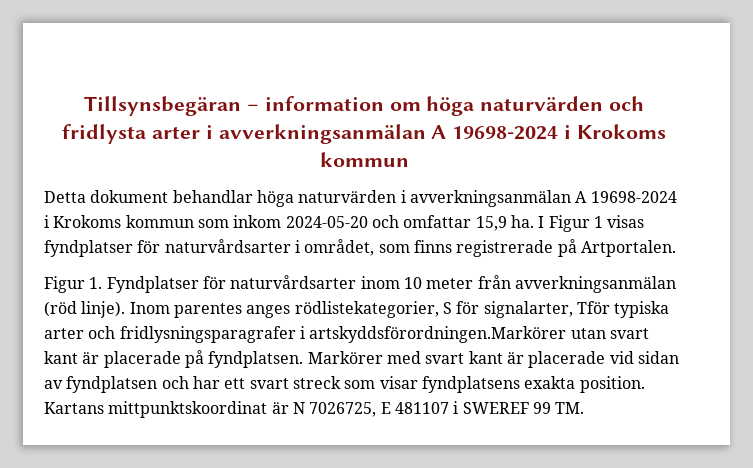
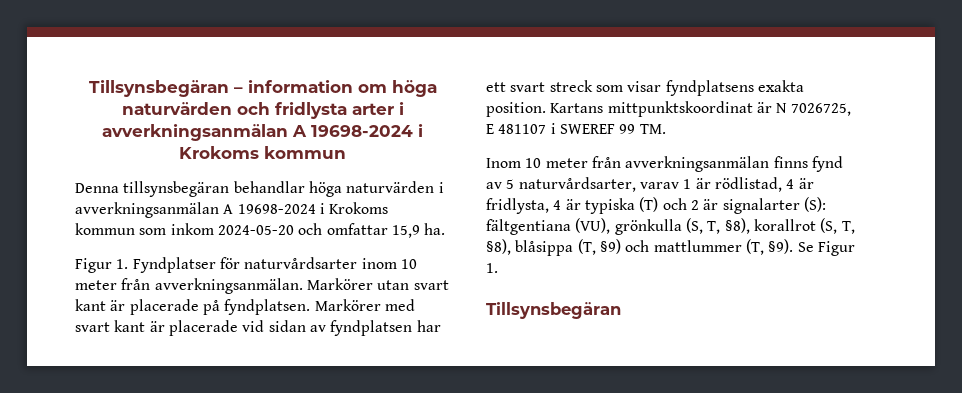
- Detta dokument behandlar höga naturvärden i avverkningsanmälan A 19698-2024 i Krokoms kommun som inkom 2024-05-20 och omfattar 15,9 ha. I Figur 1 visas fyndplatser för naturvårdsarter i området, som finns registrerade på Artportalen.
+ Denna tillsynsbegäran behandlar höga naturvärden i avverkningsanmälan A 19698-2024 i Krokoms kommun som inkom 2024-05-20 och omfattar 15,9 ha.
- Figur 1. Fyndplatser för naturvårdsarter inom 10 meter från avverkningsanmälan (röd linje). Inom parentes anges rödlistekategorier, S för signalarter, Tför typiska arter och fridlysningsparagrafer i artskyddsförordningen.Markörer utan svart kant är placerade på fyndplatsen.
+ Figur 1. Fyndplatser för naturvårdsarter inom 10 meter från avverkningsanmälan. Markörer utan svart kant är placerade på fyndplatsen.
- Markörer med svart kant är placerade vid sidan av fyndplatsen och har ett svart streck som visar fyndplatsens exakta position.
+ Markörer med svart kant är placerade vid sidan av fyndplatsen har ett svart streck som visar fyndplatsens exakta position.
+ Inom 10 meter från avverkningsanmälan finns fynd av 5 naturvårdsarter, varav 1 är rödlistad, 4 är fridlysta, 4 är typiska (T) och 2 är signalarter (S): fältgentiana (VU), grönkulla (S, T, §8), korallrot (S, T, §8), blåsippa (T, §9) och mattlummer (T, §9). Se Figur 1.
+ Tillsynsbegäran

